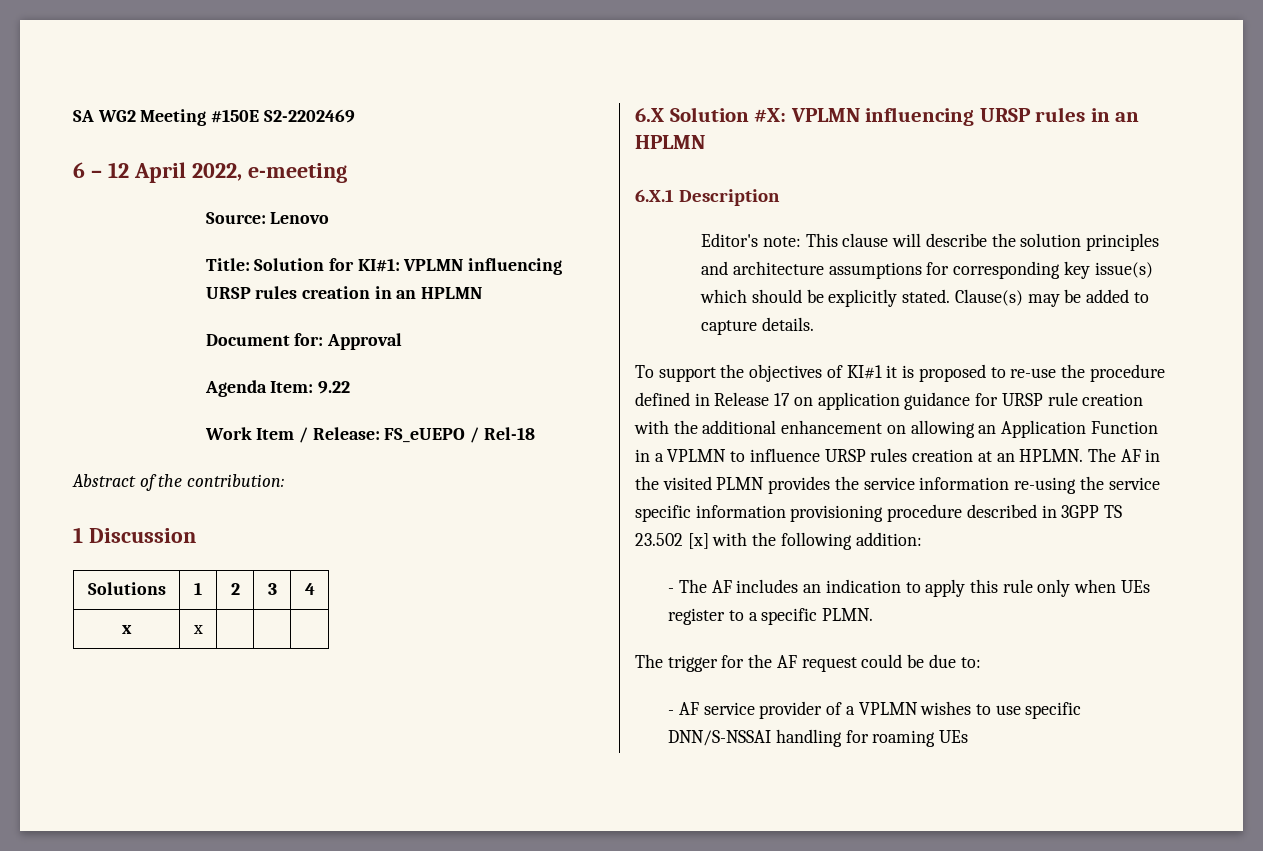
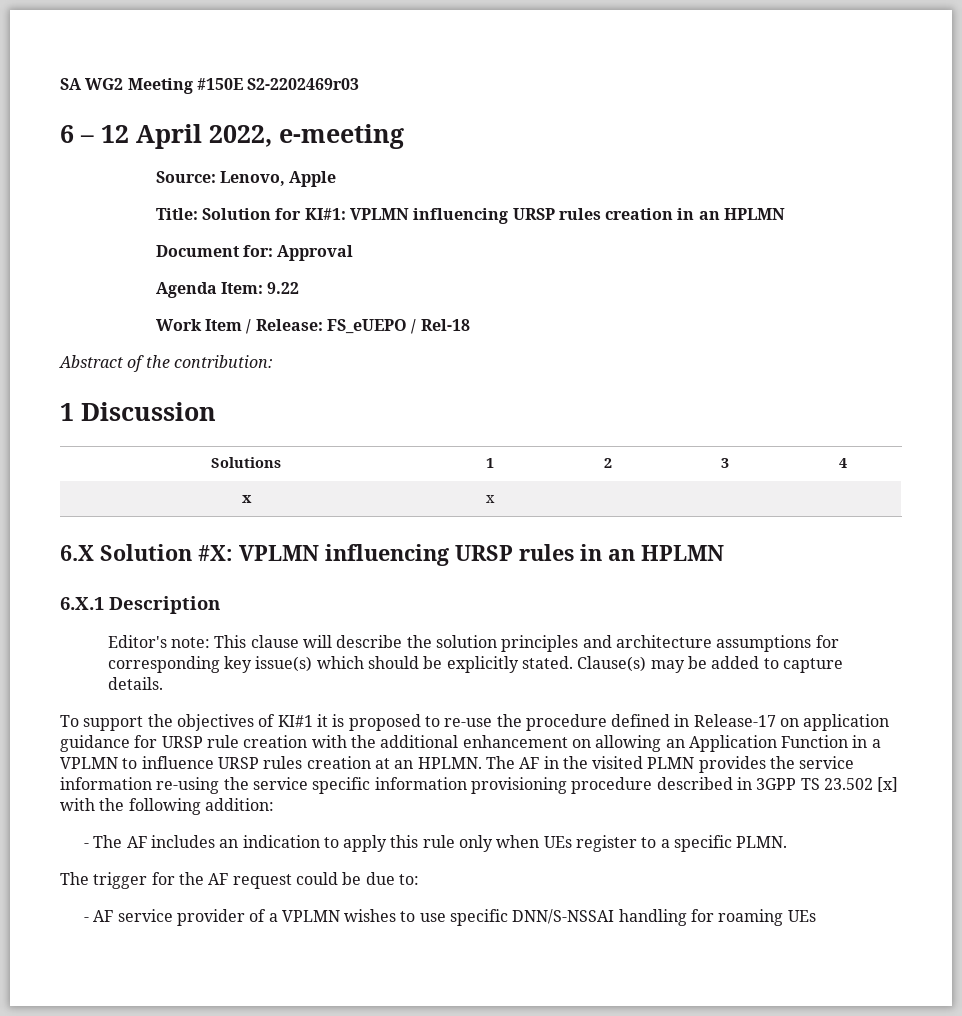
- SA WG2 Meeting #150E S2-2202469
+ SA WG2 Meeting #150E S2-2202469r03
- Source: Lenovo
+ Source: Lenovo, Apple
- To support the objectives of KI#1 it is proposed to re-use the procedure defined in Release 17 on application guidance for URSP rule creation with the additional enhancement on allowing an Application Function in a VPLMN to influence URSP rules creation at an HPLMN.
+ To support the objectives of KI#1 it is proposed to re-use the procedure defined in Release-17 on application guidance for URSP rule creation with the additional enhancement on allowing an Application Function in a VPLMN to influence URSP rules creation at an HPLMN.

